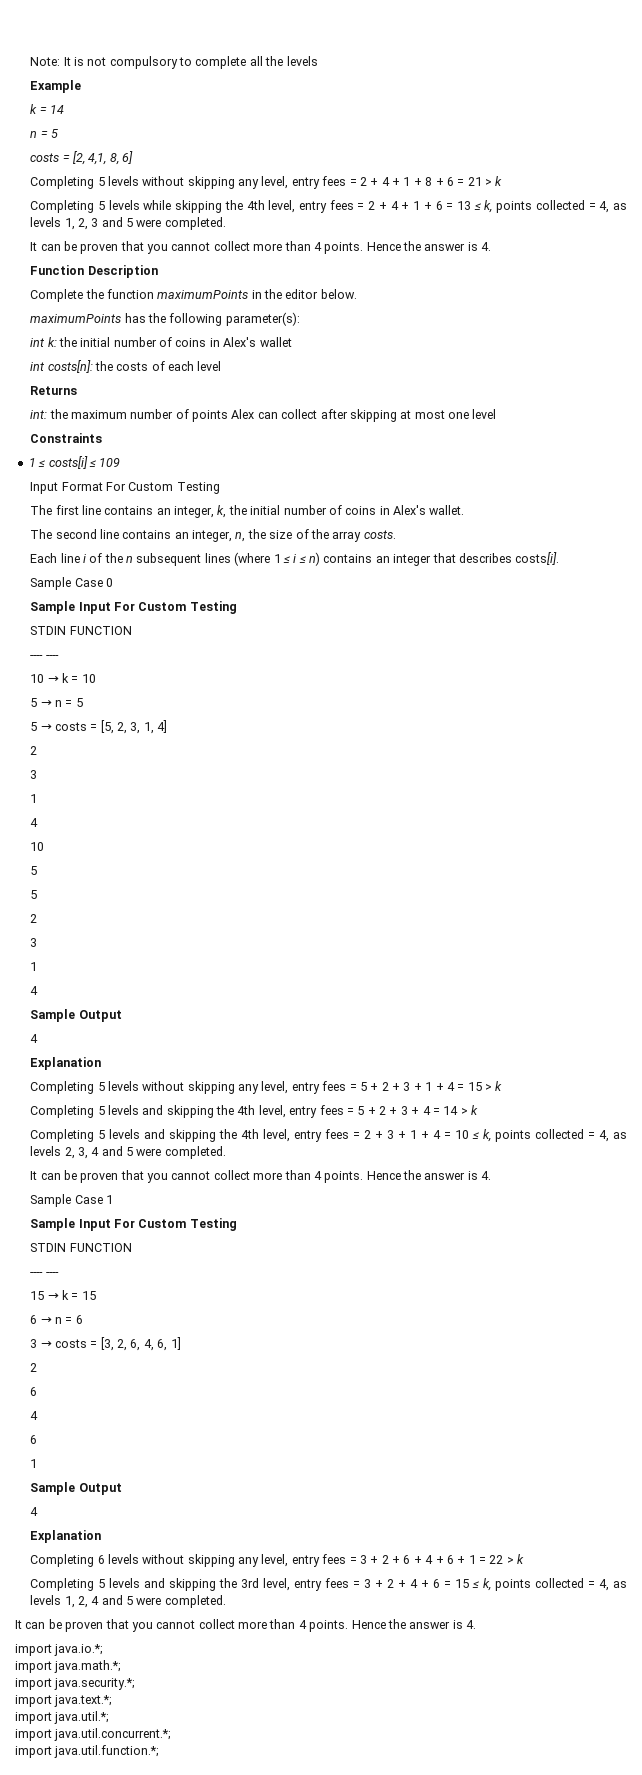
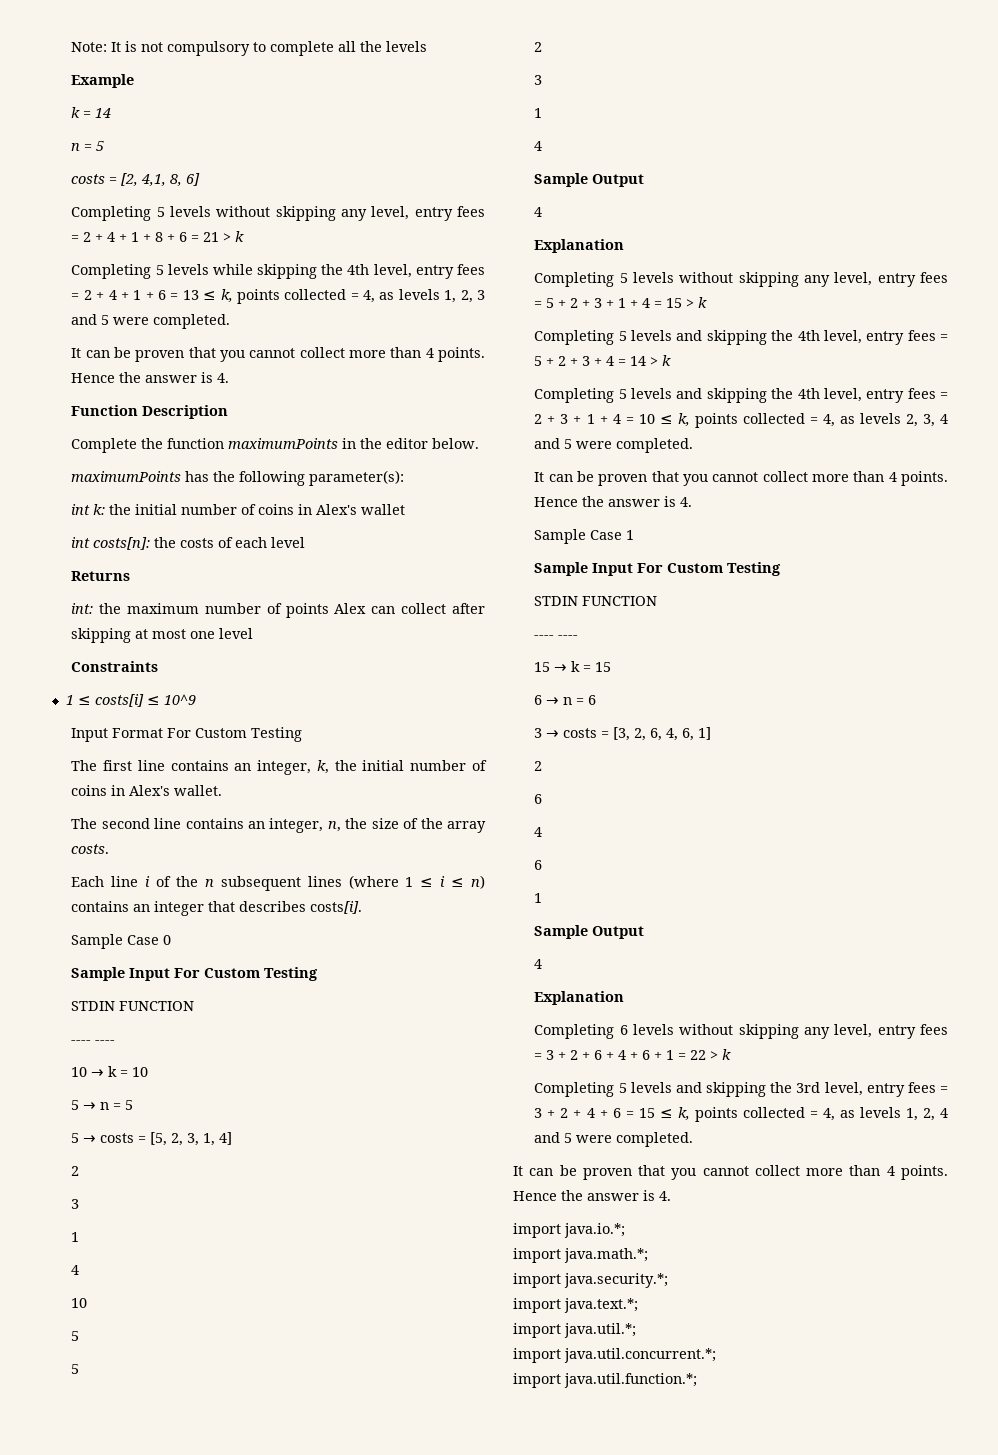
- 1 ≤ costs[i] ≤ 109
+ 1 ≤ costs[i] ≤ 10^9

